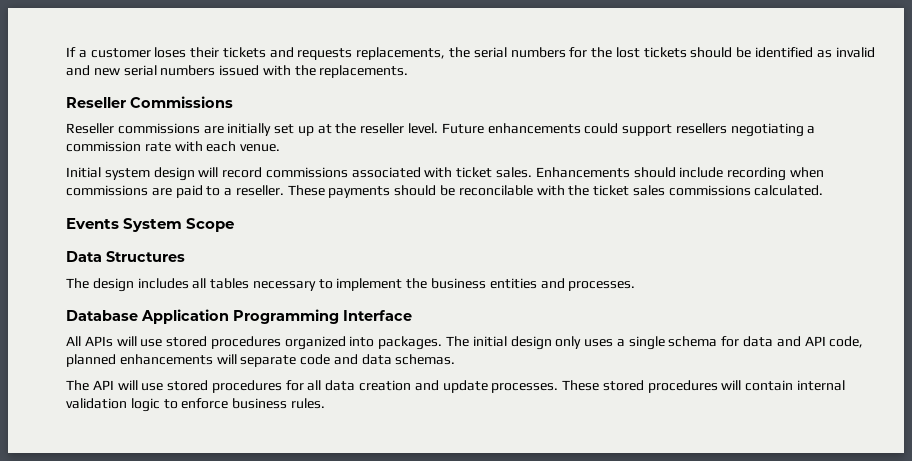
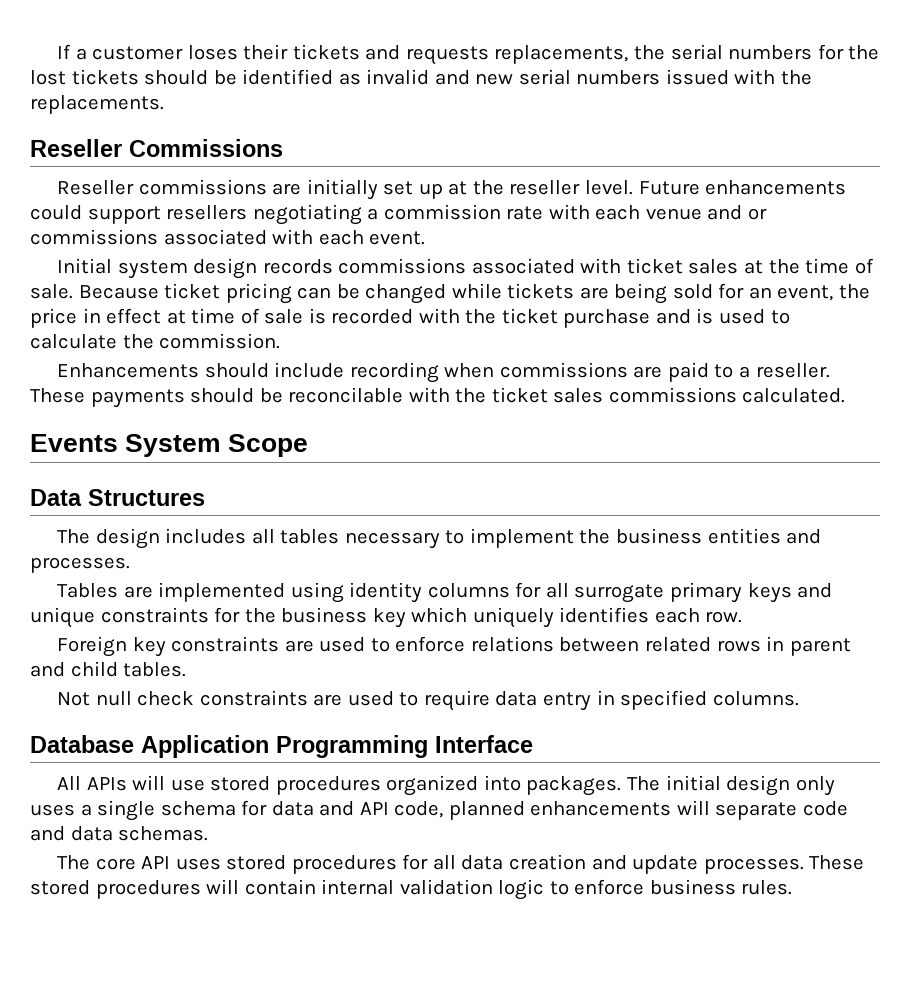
- Future enhancements could support resellers negotiating a commission rate with each venue.
+ Future enhancements could support resellers negotiating a commission rate with each venue and or commissions associated with each event.
- Initial system design will record commissions associated with ticket sales. Enhancements should include recording when commissions are paid to a reseller.
+ Initial system design records commissions associated with ticket sales at the time of sale. Because ticket pricing can be changed while tickets are being sold for an event, the price in effect at time of sale is recorded with the ticket purchase and is used to calculate the commission.
+ Enhancements should include recording when commissions are paid to a reseller.
+ Tables are implemented using identity columns for all surrogate primary keys and unique constraints for the business key which uniquely identifies each row.
+ Foreign key constraints are used to enforce relations between related rows in parent and child tables.
+ Not null check constraints are used to require data entry in specified columns.
- The API will use stored procedures for all data creation and update processes.
+ The core API uses stored procedures for all data creation and update processes.

